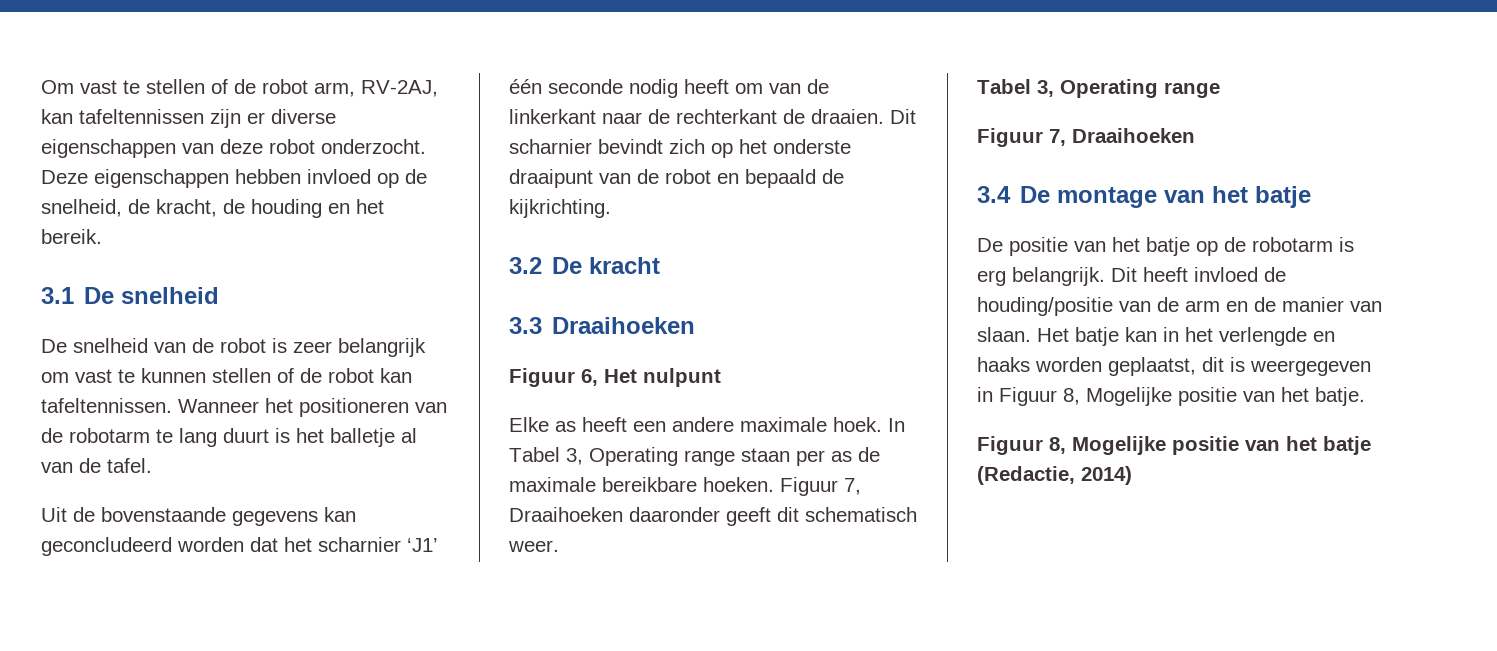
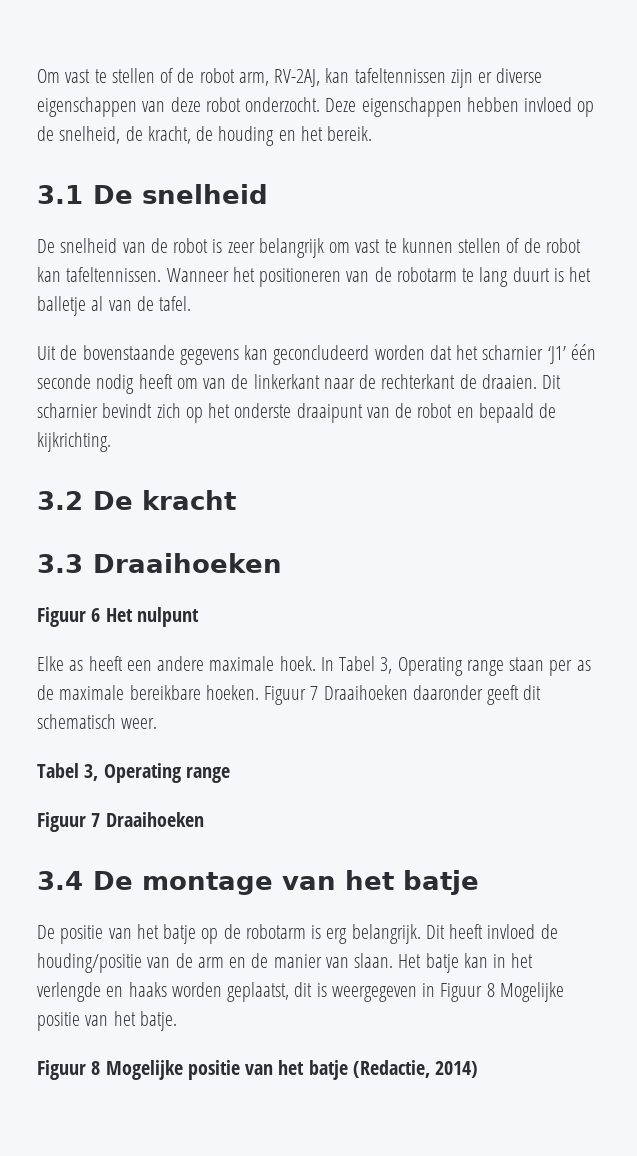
- Figuur 6, Het nulpunt
+ Figuur 6 Het nulpunt
- Figuur 7, Draaihoeken daaronder geeft dit schematisch weer.
+ Figuur 7 Draaihoeken daaronder geeft dit schematisch weer.
  Tabel 3, Operating range
- Figuur 7, Draaihoeken
+ Figuur 7 Draaihoeken
- Het batje kan in het verlengde en haaks worden geplaatst, dit is weergegeven in Figuur 8, Mogelijke positie van het batje.
+ Het batje kan in het verlengde en haaks worden geplaatst, dit is weergegeven in Figuur 8 Mogelijke positie van het batje.
- Figuur 8, Mogelijke positie van het batje (Redactie, 2014)
+ Figuur 8 Mogelijke positie van het batje (Redactie, 2014)

